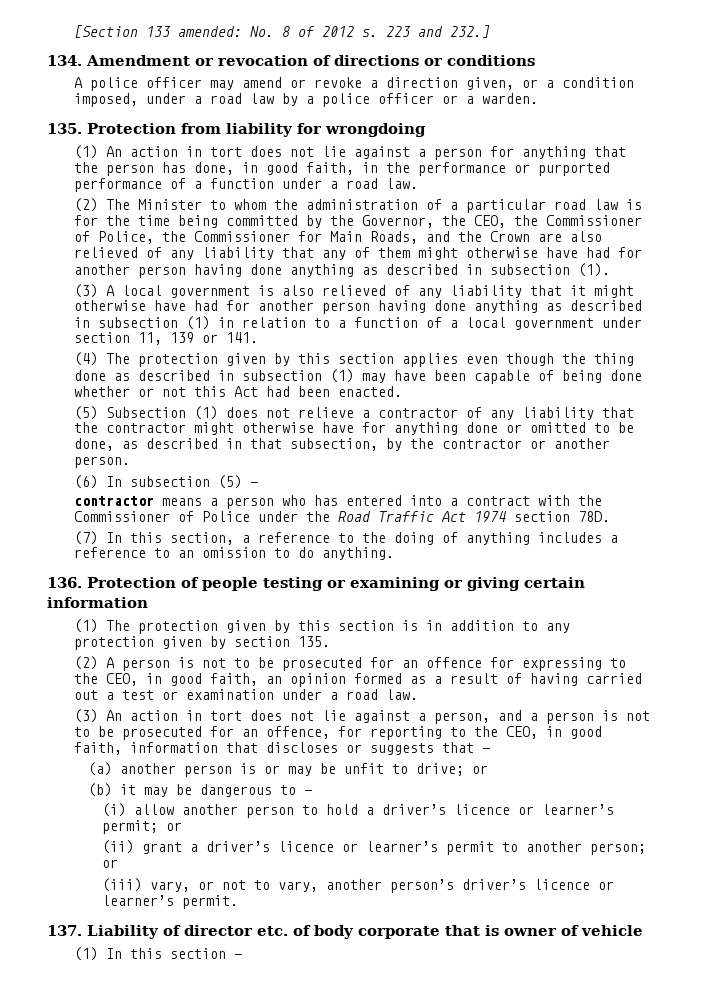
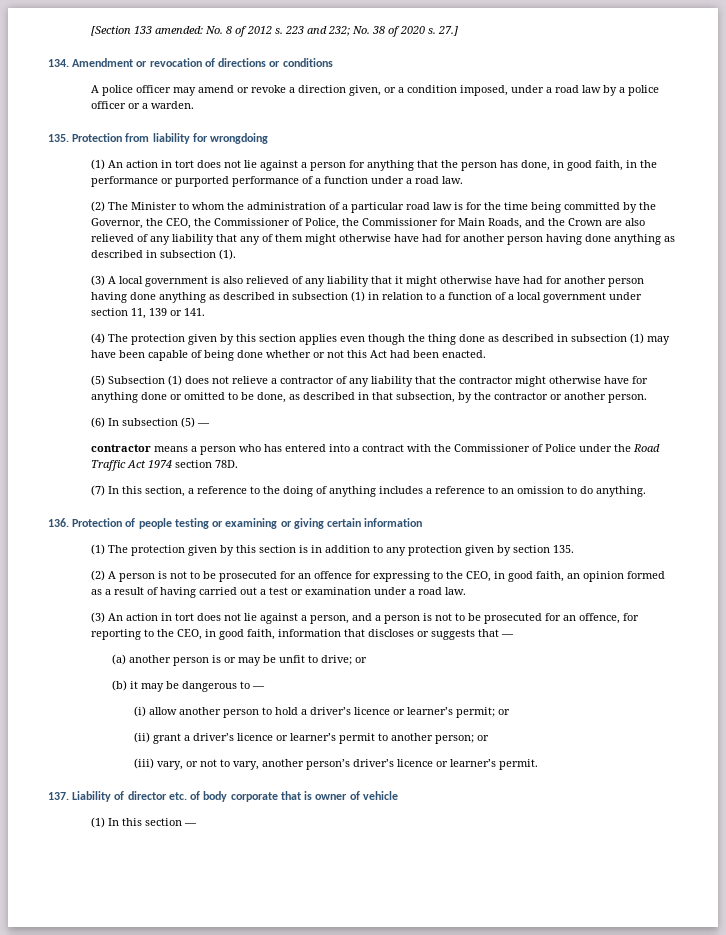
- 223 and 232.]
+ 223 and 232; No. 38 of 2020 s. 27.]

